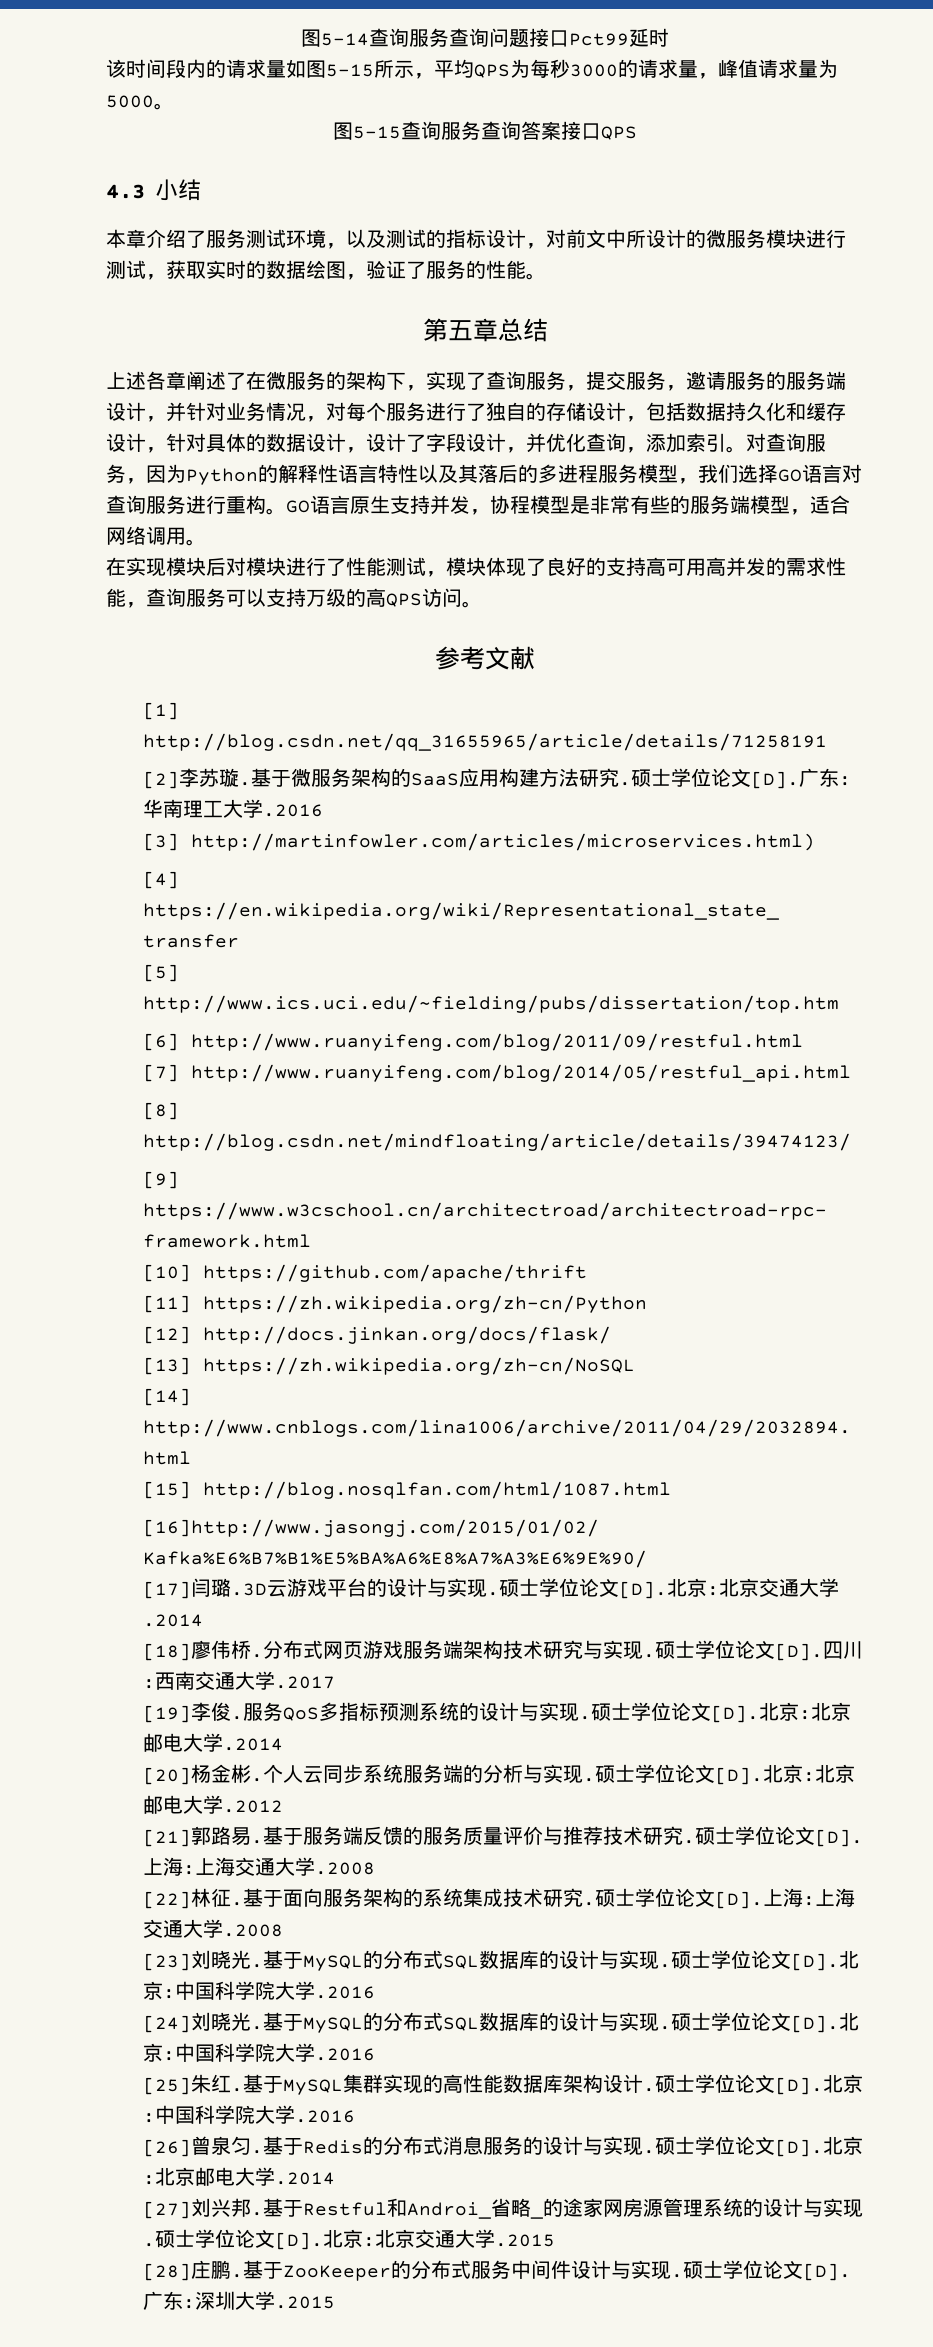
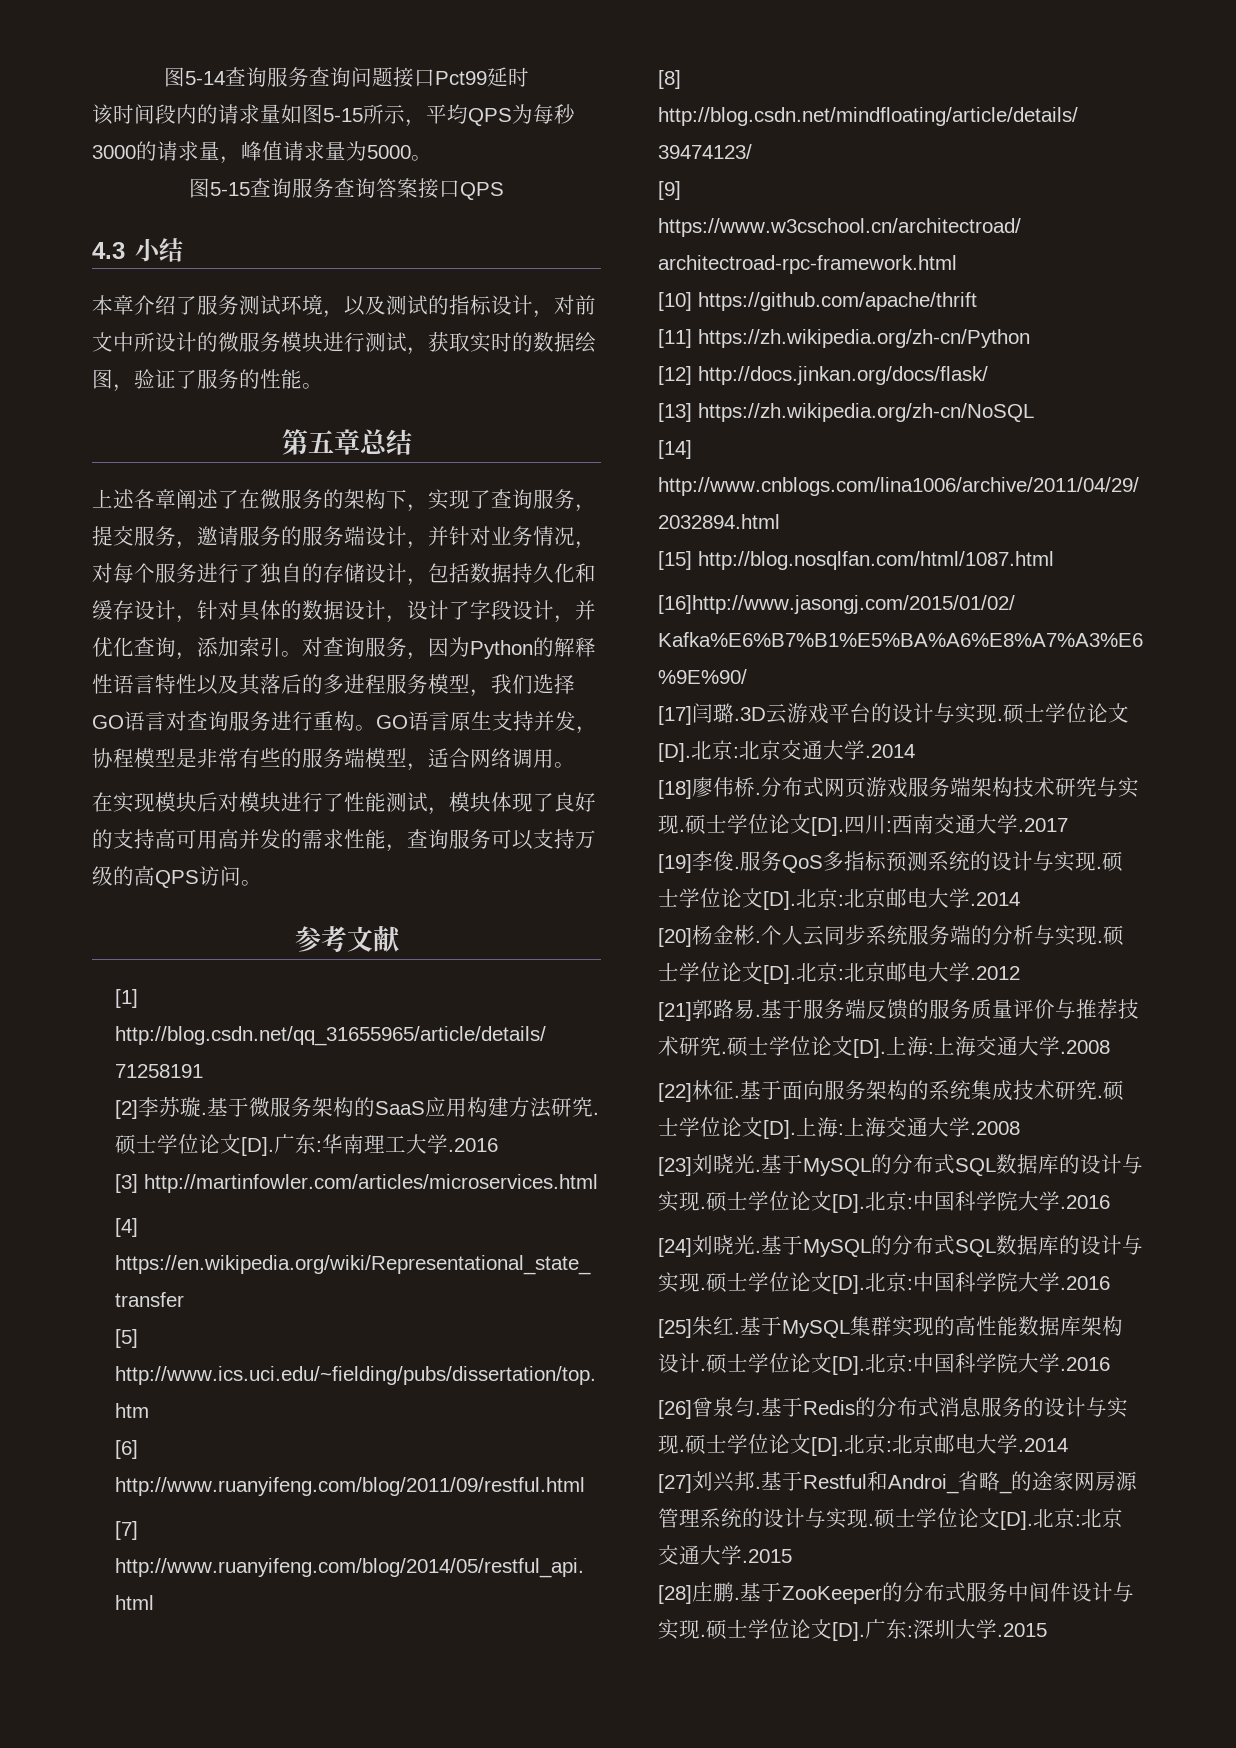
- [3] http://martinfowler.com/articles/microservices.html)
+ [3] http://martinfowler.com/articles/microservices.html

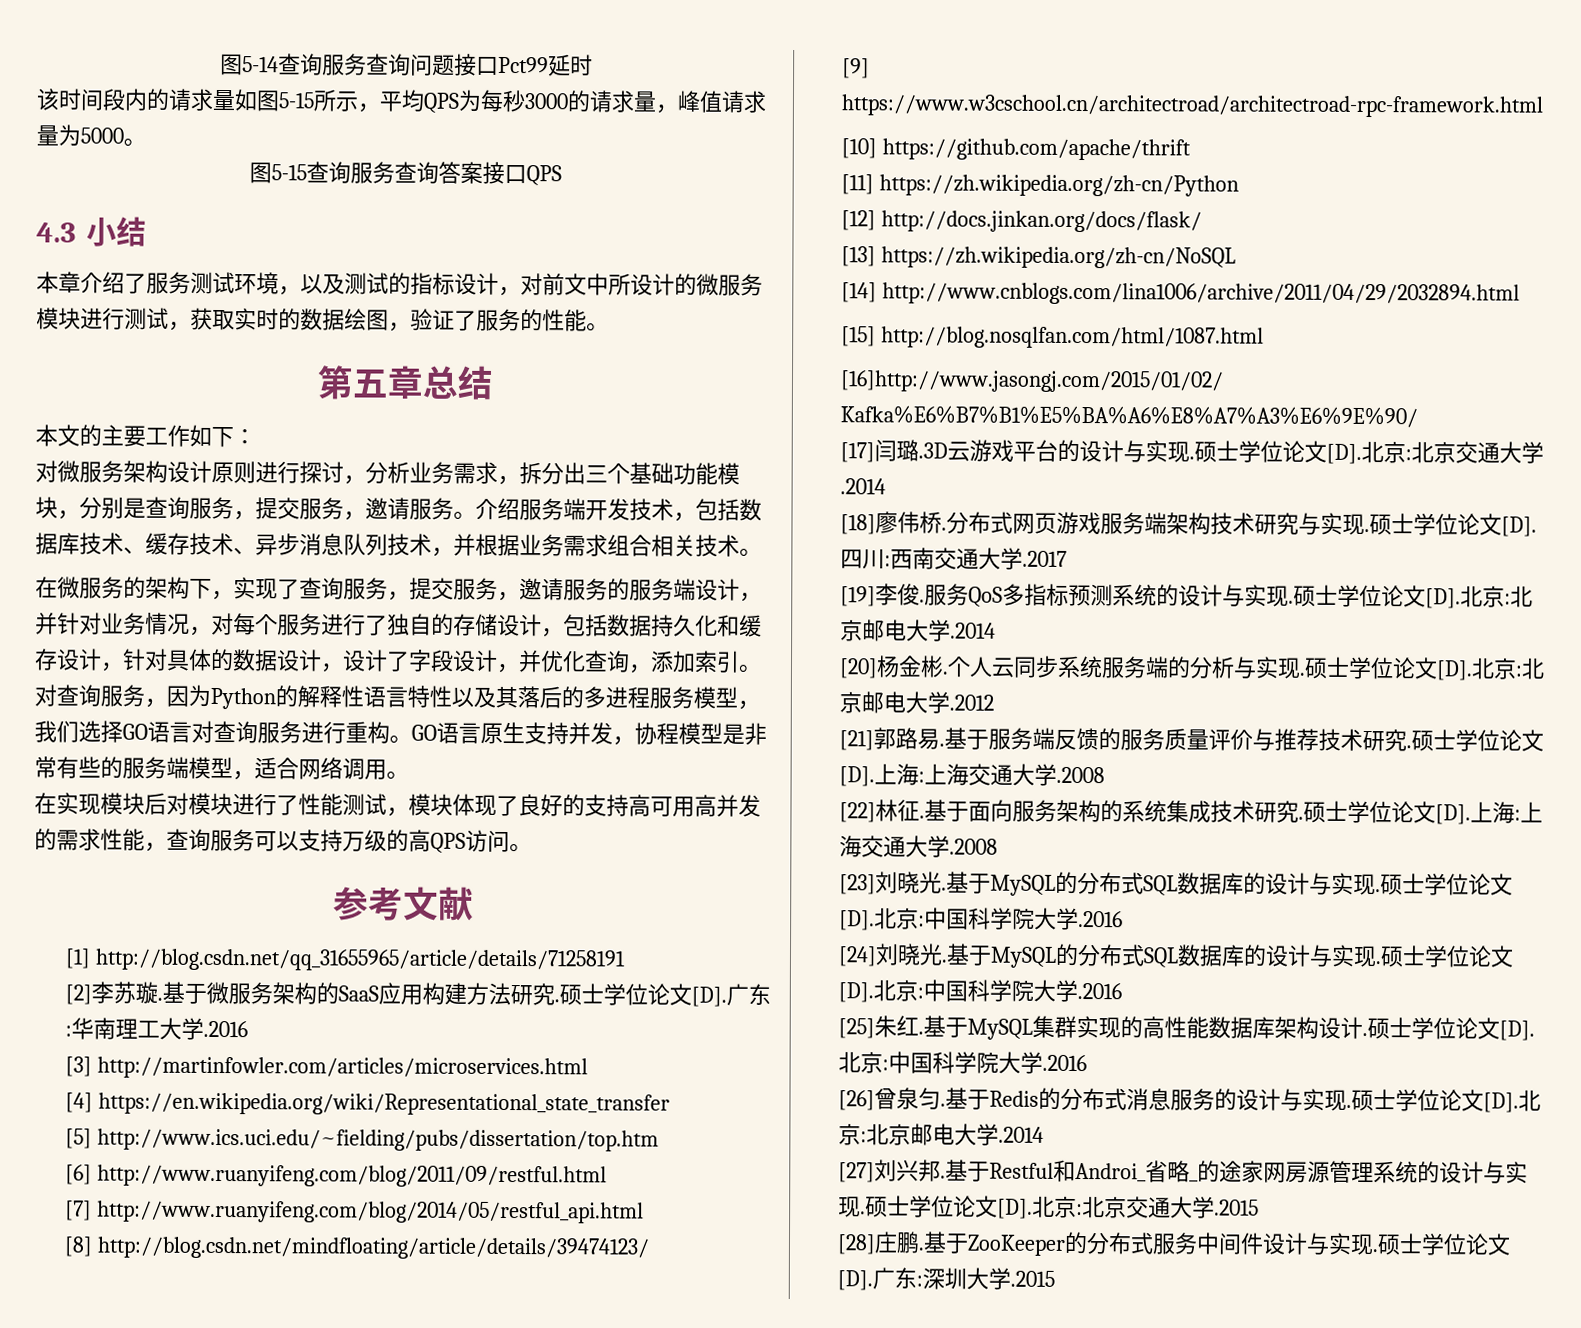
- 上述各章阐述了在微服务的架构下，实现了查询服务，提交服务，邀请服务的服务端设计，并针对业务情况，对每个服务进行了独自的存储设计，包括数据持久化和缓存设计，针对具体的数据设计，设计了字段设计，并优化查询，添加索引。
+ 本文的主要工作如下：
+ 对微服务架构设计原则进行探讨，分析业务需求，拆分出三个基础功能模块，分别是查询服务，提交服务，邀请服务。介绍服务端开发技术，包括数据库技术、缓存技术、异步消息队列技术，并根据业务需求组合相关技术。
+ 在微服务的架构下，实现了查询服务，提交服务，邀请服务的服务端设计，并针对业务情况，对每个服务进行了独自的存储设计，包括数据持久化和缓存设计，针对具体的数据设计，设计了字段设计，并优化查询，添加索引。

